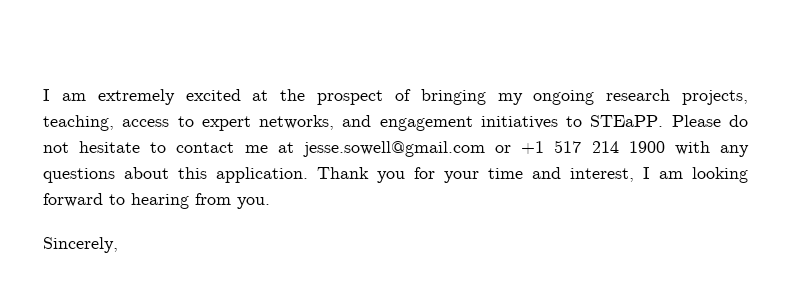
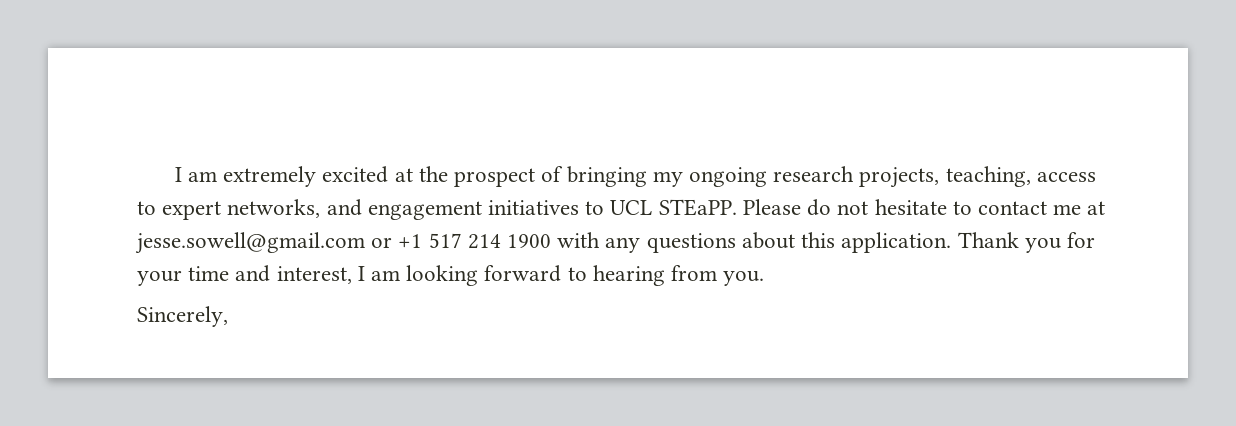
- I am extremely excited at the prospect of bringing my ongoing research projects, teaching, access to expert networks, and engagement initiatives to STEaPP.
+ I am extremely excited at the prospect of bringing my ongoing research projects, teaching, access to expert networks, and engagement initiatives to UCL STEaPP.

